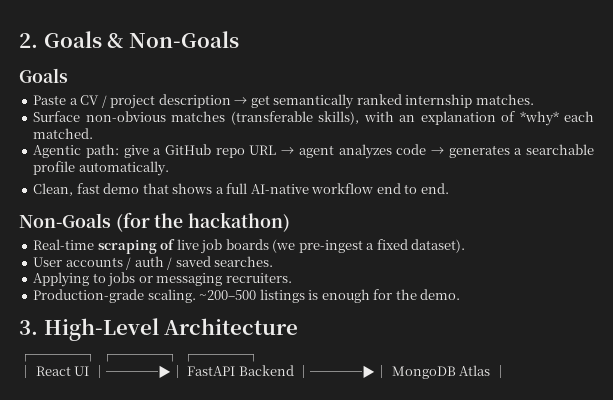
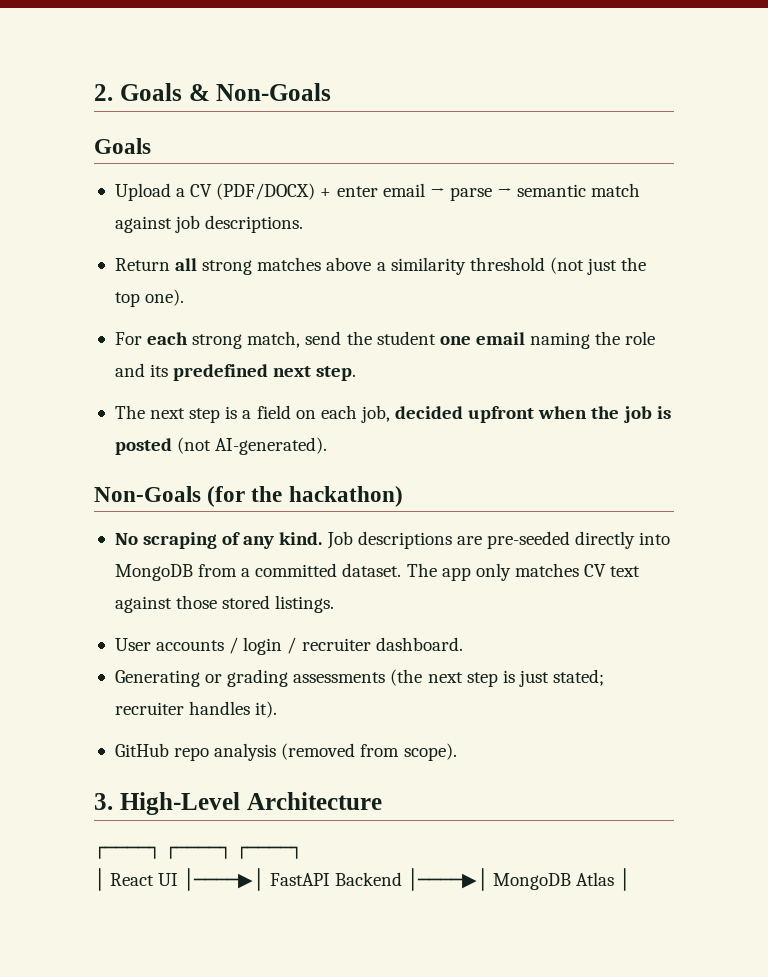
- Paste a CV / project description → get semantically ranked internship matches.
- Surface non-obvious matches (transferable skills), with an explanation of *why* each matched.
- Agentic path: give a GitHub repo URL → agent analyzes code → generates a searchable profile automatically.
- Clean, fast demo that shows a full AI-native workflow end to end.
+ Upload a CV (PDF/DOCX) + enter email → parse → semantic match against job descriptions.
+ Return all strong matches above a similarity threshold (not just the top one).
+ For each strong match, send the student one email naming the role and its predefined next step.
+ The next step is a field on each job, decided upfront when the job is posted (not AI-generated).
- Real-time scraping of live job boards (we pre-ingest a fixed dataset).
- User accounts / auth / saved searches.
- Applying to jobs or messaging recruiters.
- Production-grade scaling. ~200–500 listings is enough for the demo.
+ No scraping of any kind. Job descriptions are pre-seeded directly into MongoDB from a committed dataset. The app only matches CV text against those stored listings.
+ User accounts / login / recruiter dashboard.
+ Generating or grading assessments (the next step is just stated; recruiter handles it).
+ GitHub repo analysis (removed from scope).

